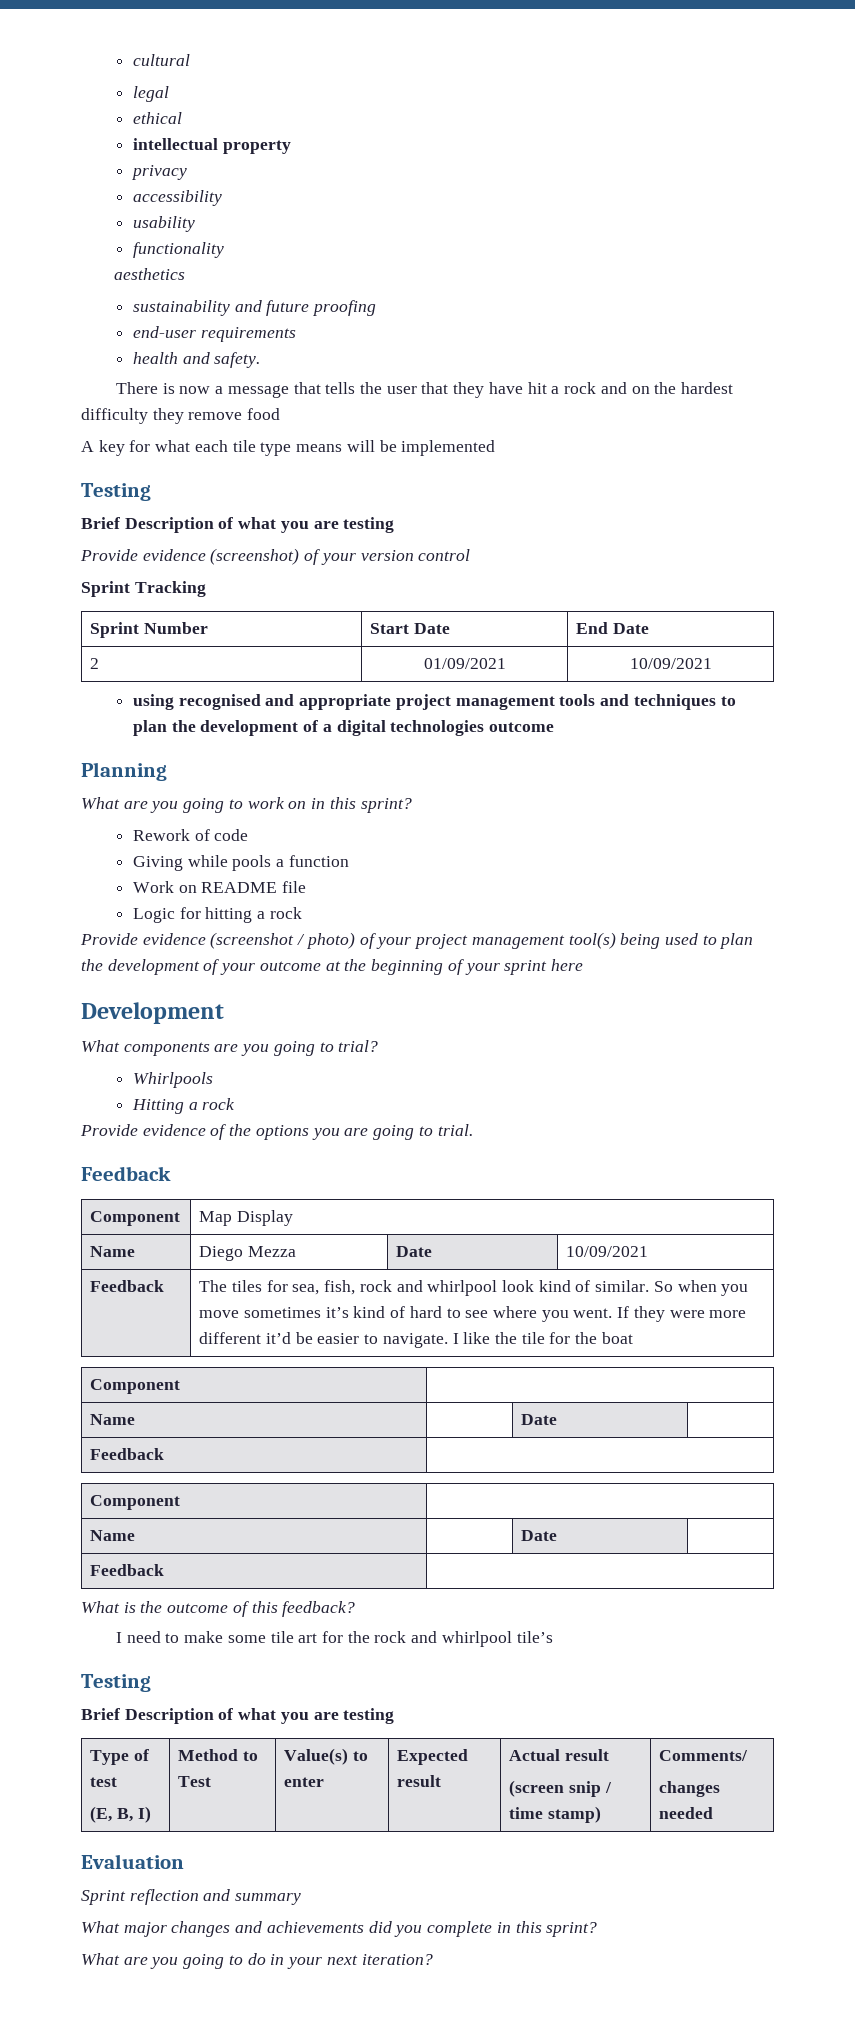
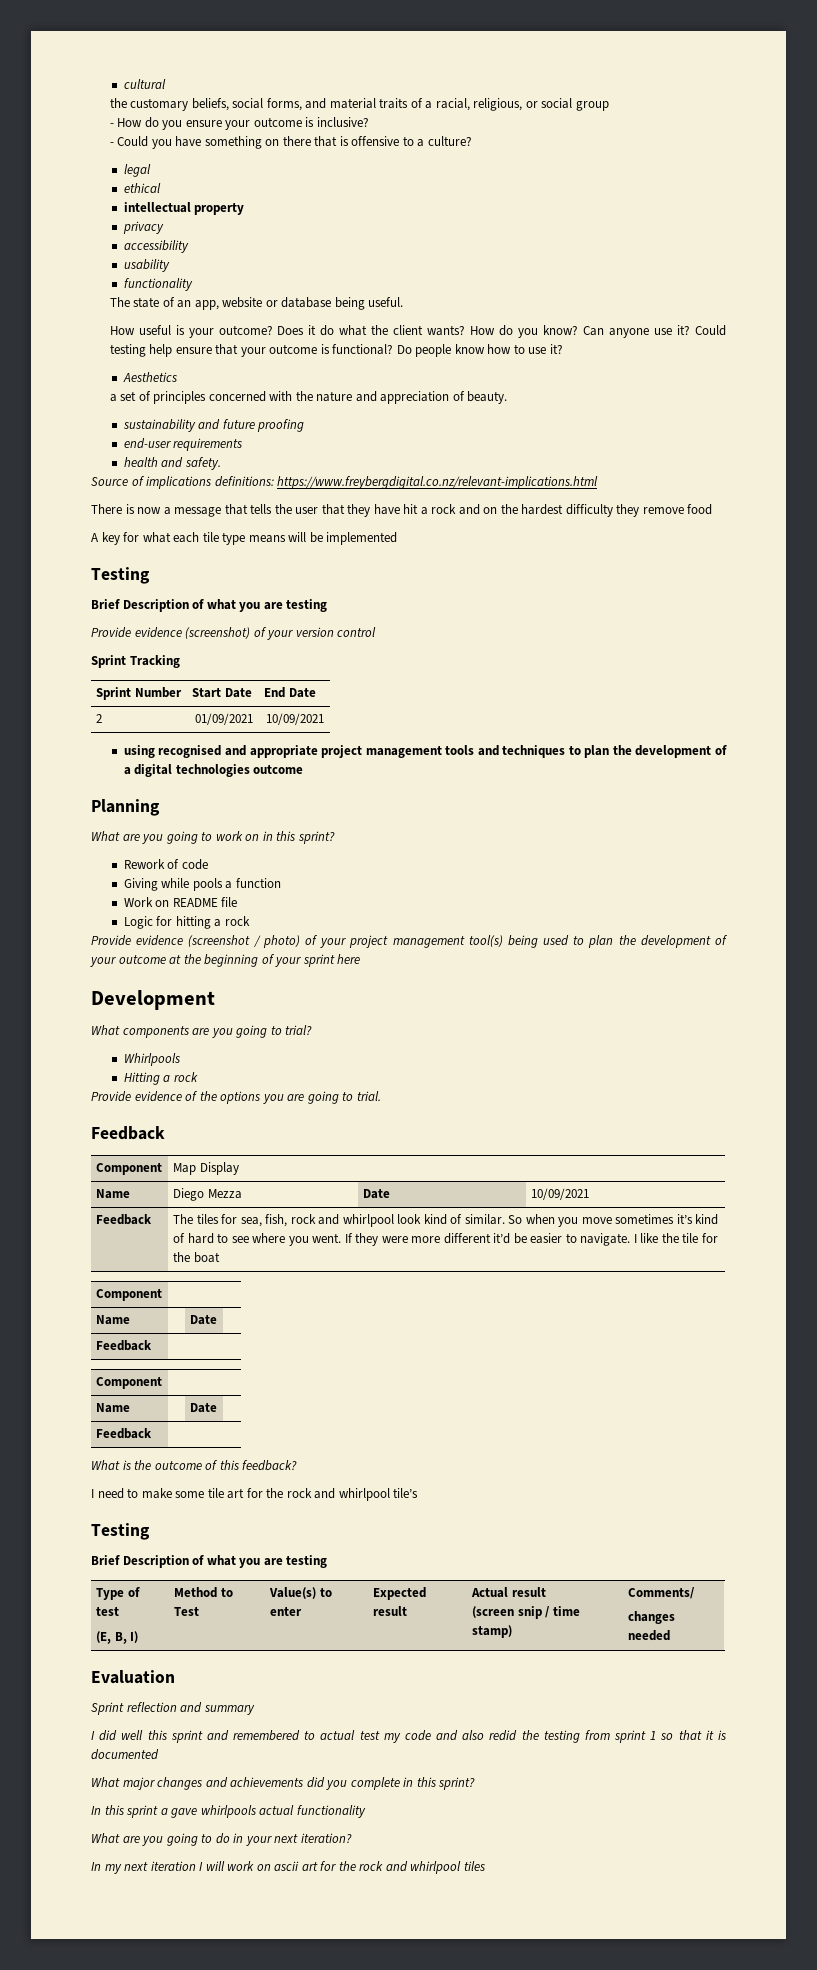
+ the customary beliefs, social forms, and material traits of a racial, religious, or social group
+ - How do you ensure your outcome is inclusive?
+ - Could you have something on there that is offensive to a culture?
- aesthetics
+ The state of an app, website or database being useful.
+ How useful is your outcome? Does it do what the client wants? How do you know? Can anyone use it? Could testing help ensure that your outcome is functional? Do people know how to use it?
+ Aesthetics
+ a set of principles concerned with the nature and appreciation of beauty.
+ Source of implications definitions: https://www.freybergdigital.co.nz/relevant-implications.html
+ I did well this sprint and remembered to actual test my code and also redid the testing from sprint 1 so that it is documented
+ In this sprint a gave whirlpools actual functionality
+ In my next iteration I will work on ascii art for the rock and whirlpool tiles

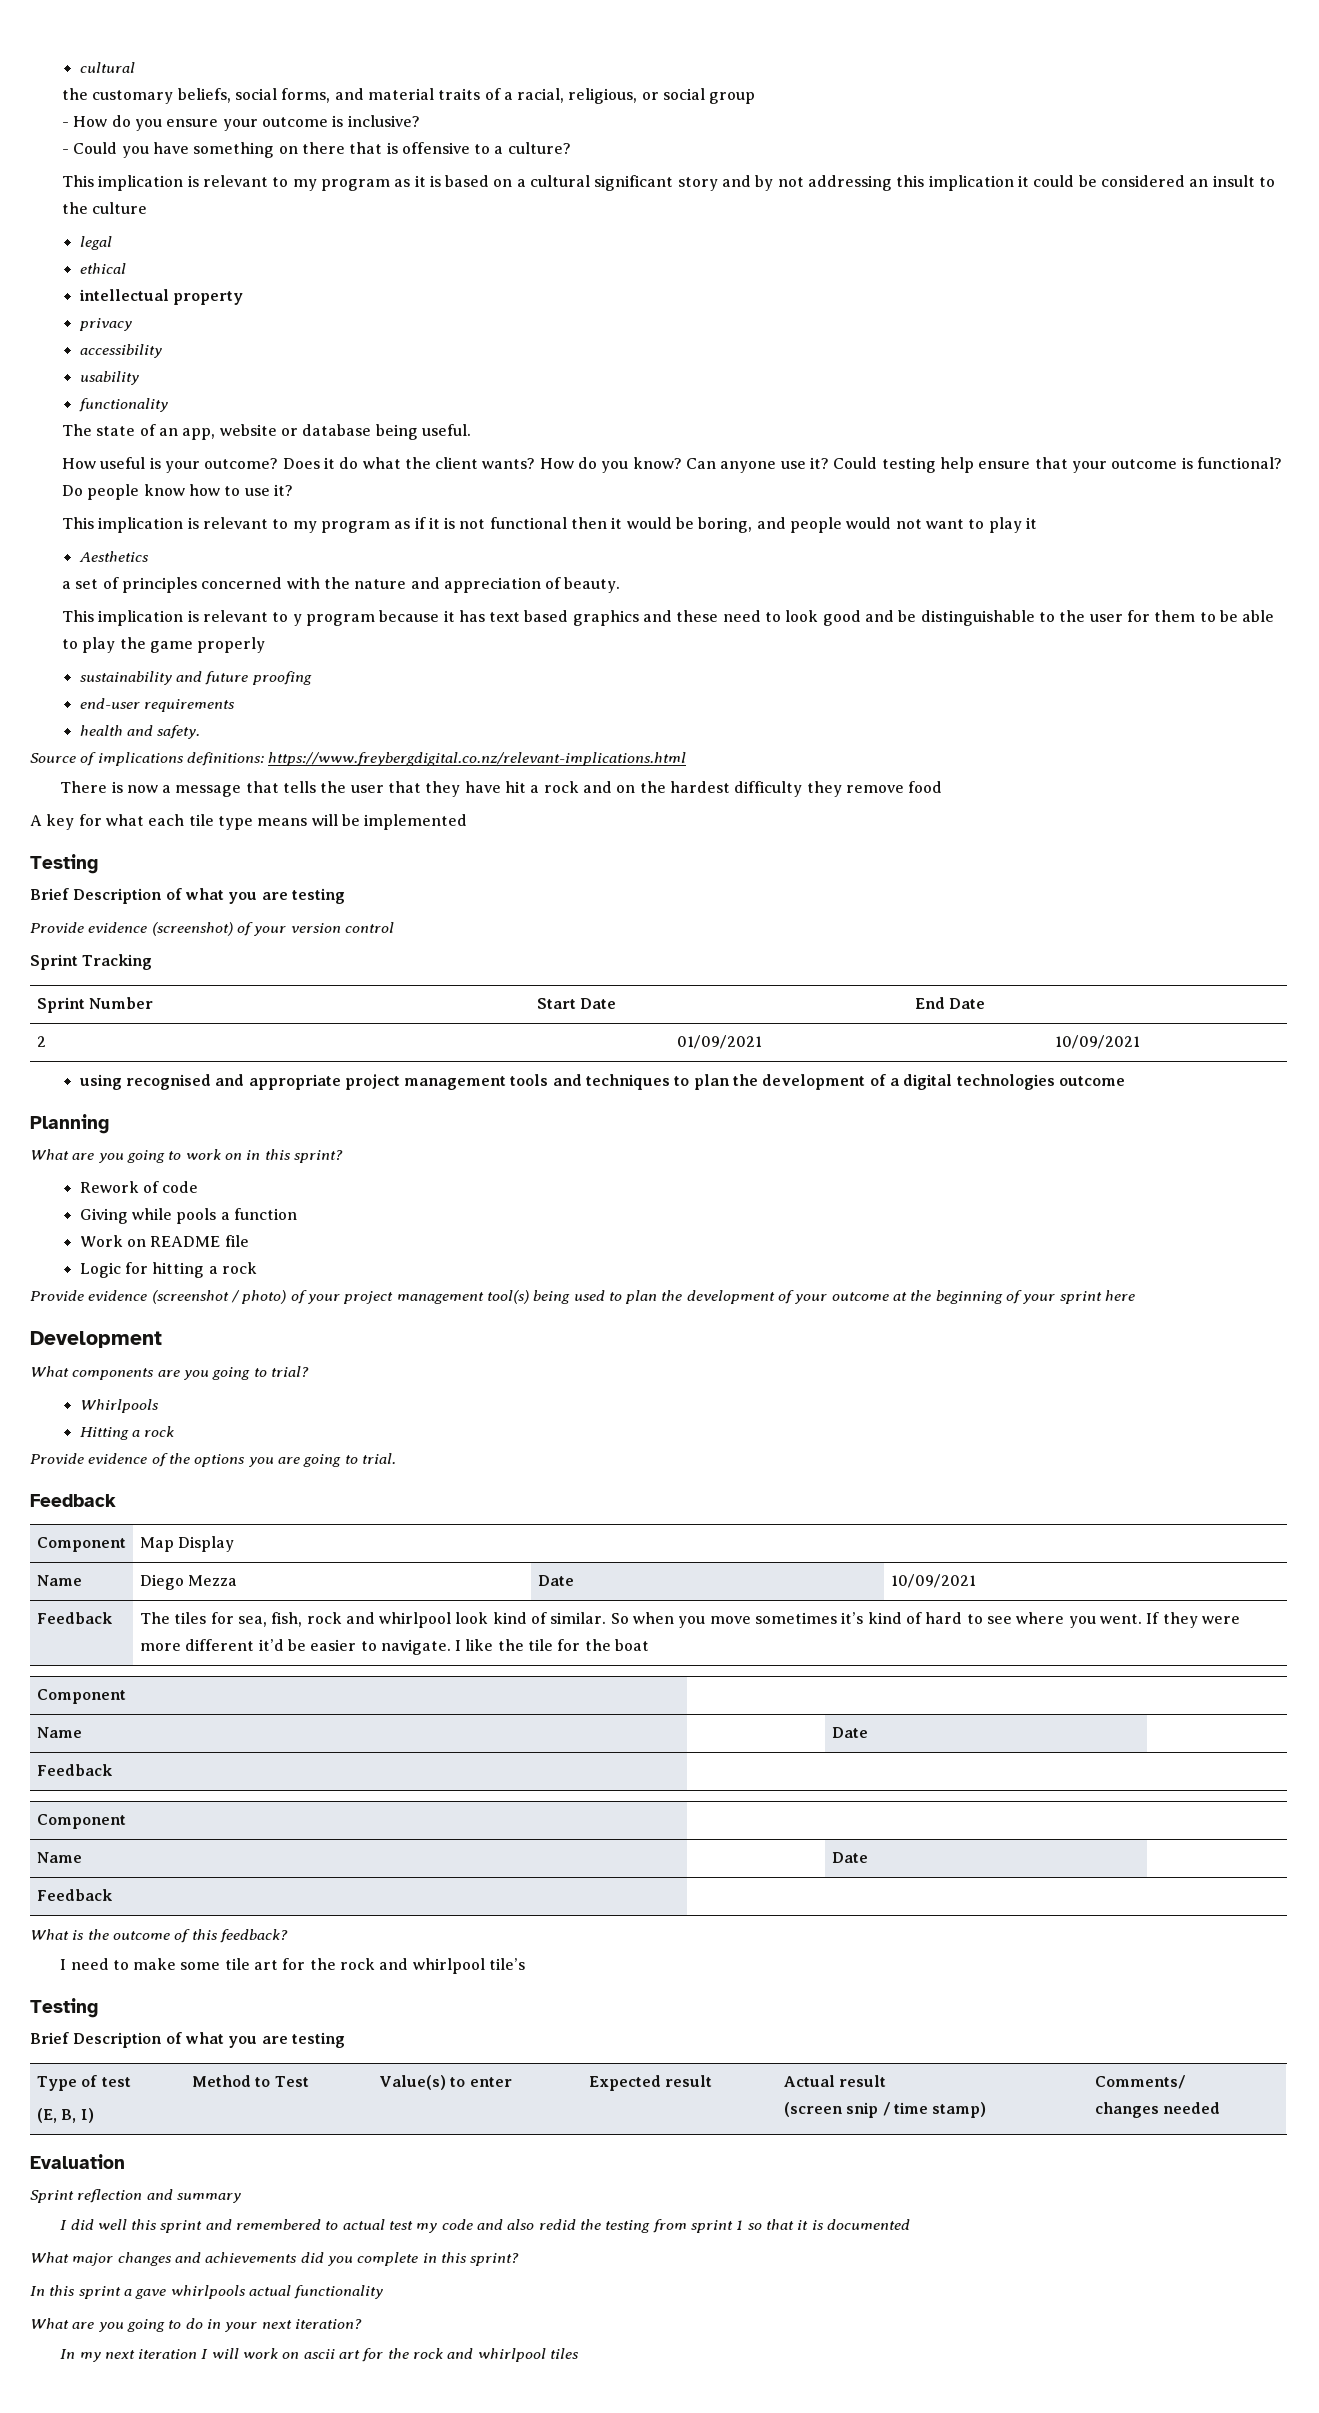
+ This implication is relevant to my program as it is based on a cultural significant story and by not addressing this implication it could be considered an insult to the culture
+ This implication is relevant to my program as if it is not functional then it would be boring, and people would not want to play it
+ This implication is relevant to y program because it has text based graphics and these need to look good and be distinguishable to the user for them to be able to play the game properly

